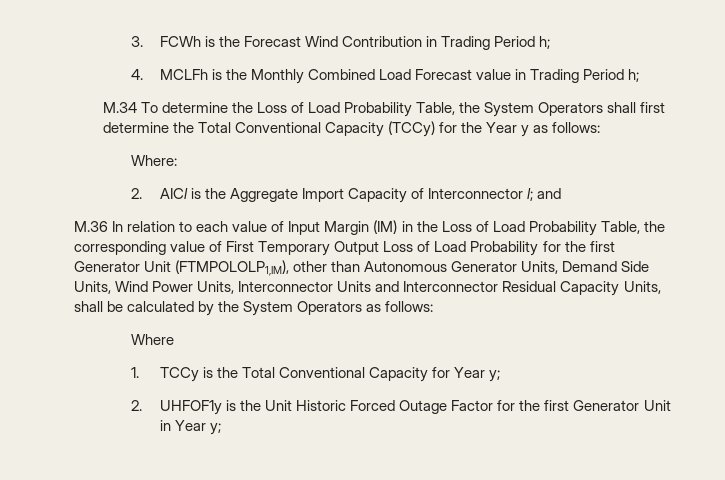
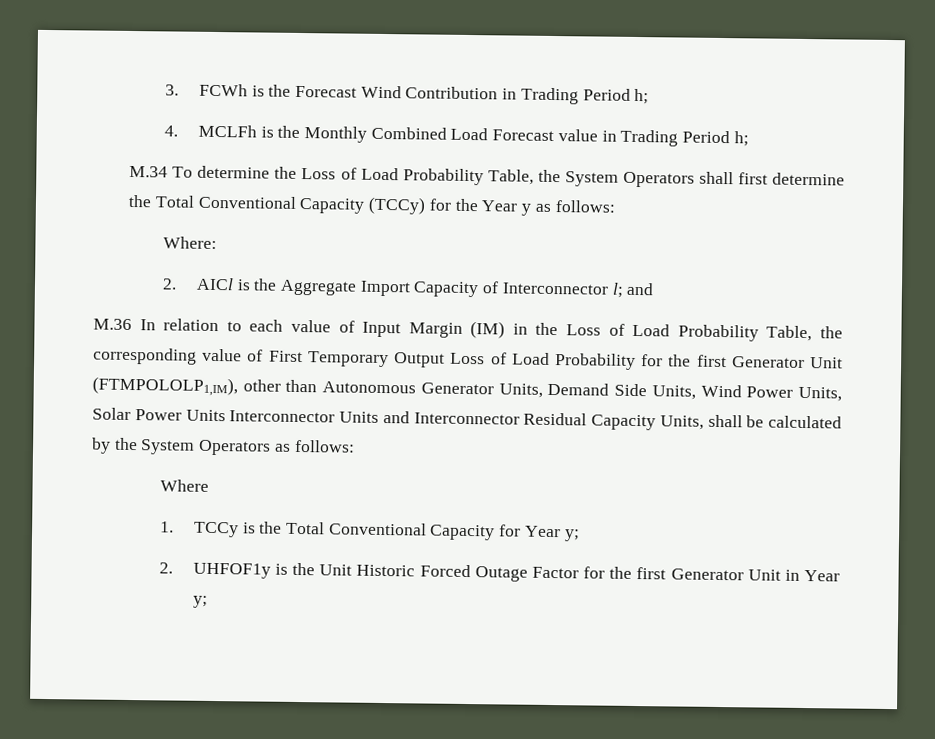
- M.36 In relation to each value of Input Margin (IM) in the Loss of Load Probability Table, the corresponding value of First Temporary Output Loss of Load Probability for the first Generator Unit (FTMPOLOLP1,IM), other than Autonomous Generator Units, Demand Side Units, Wind Power Units, Interconnector Units and Interconnector Residual Capacity Units, shall be calculated by the System Operators as follows:
+ M.36 In relation to each value of Input Margin (IM) in the Loss of Load Probability Table, the corresponding value of First Temporary Output Loss of Load Probability for the first Generator Unit (FTMPOLOLP1,IM), other than Autonomous Generator Units, Demand Side Units, Wind Power Units, Solar Power Units Interconnector Units and Interconnector Residual Capacity Units, shall be calculated by the System Operators as follows:

